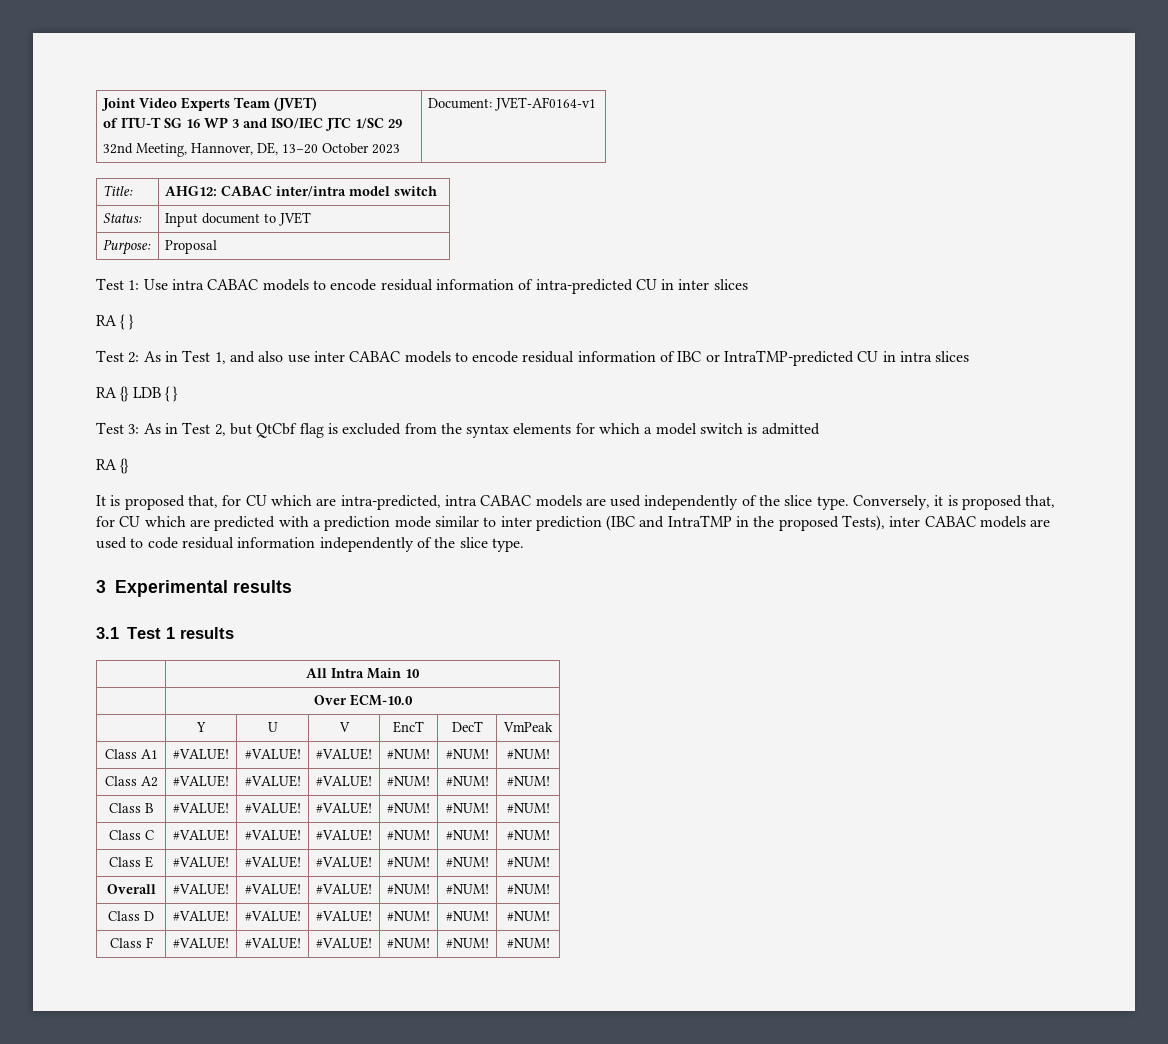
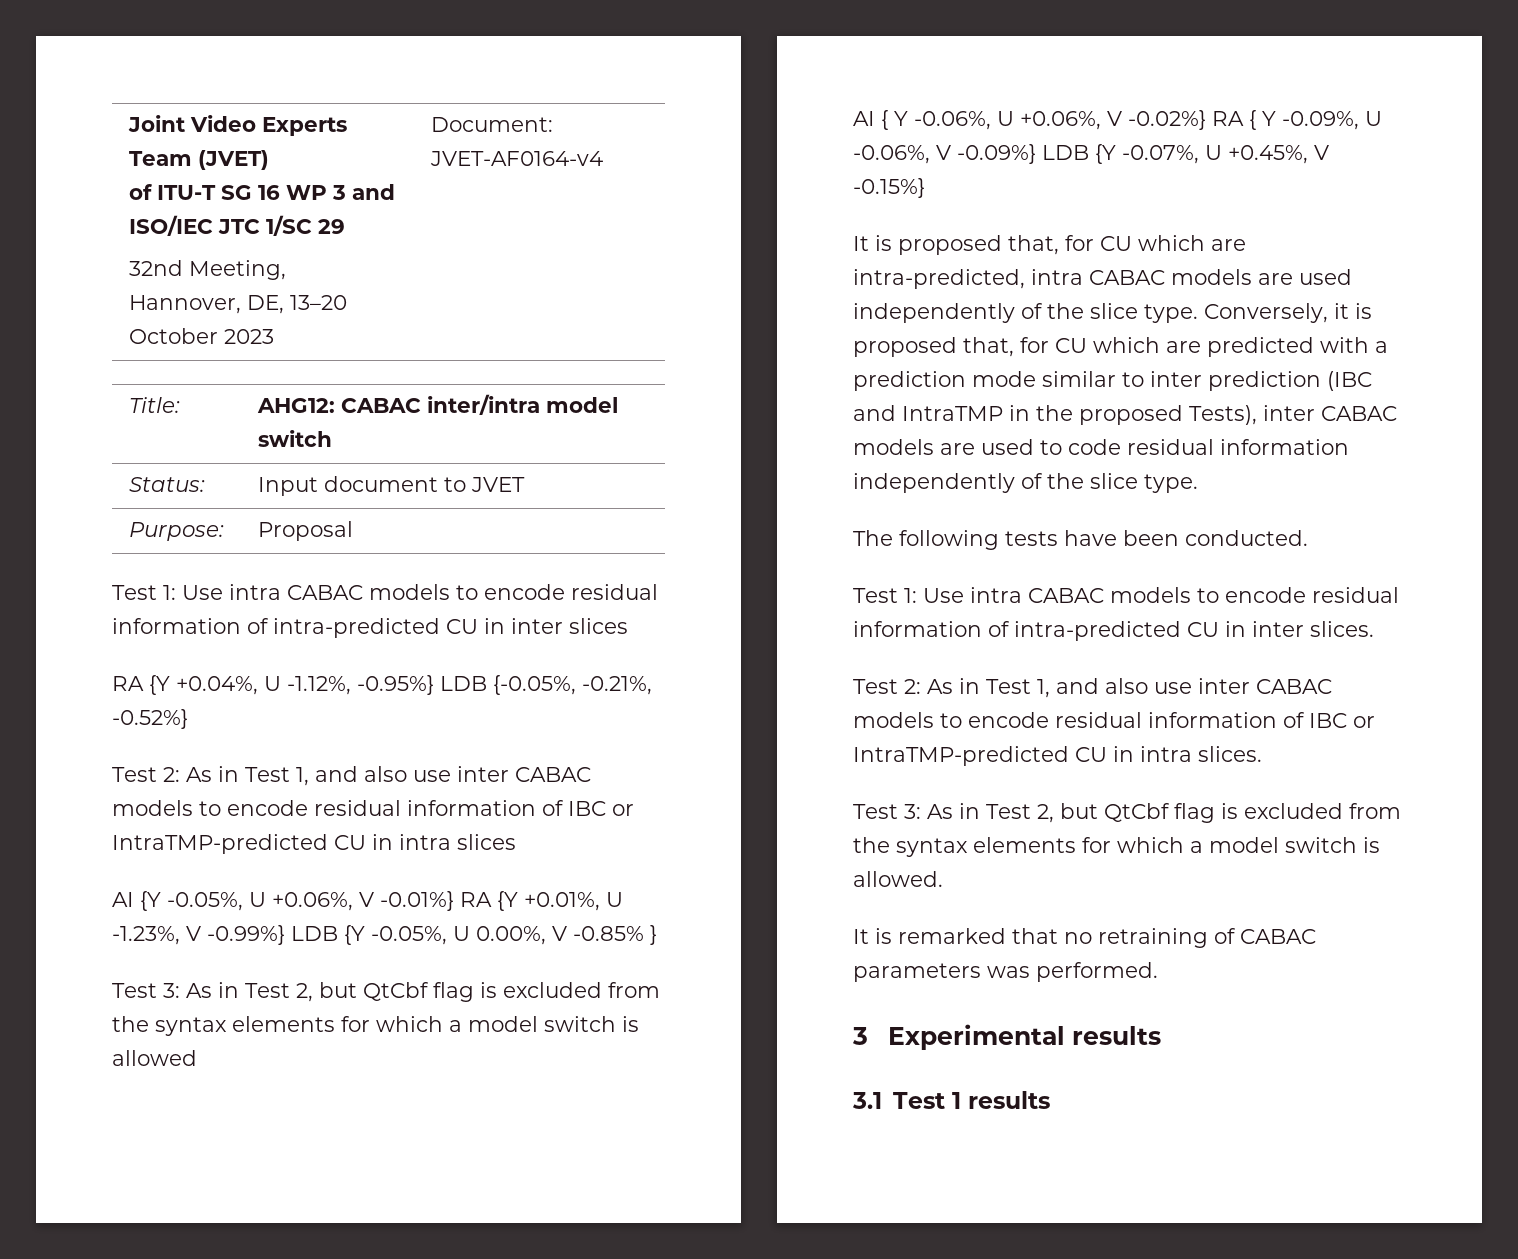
  Joint Video Experts Team (JVET)
  of ITU-T SG 16 WP 3 and ISO/IEC JTC 1/SC 29
- 32nd Meeting, Hannover, DE, 13–20 October 2023 | Document: JVET-AF0164-v1
+ 32nd Meeting, Hannover, DE, 13–20 October 2023 | Document: JVET-AF0164-v4
- RA { }
+ RA {Y +0.04%, U -1.12%, -0.95%} LDB {-0.05%, -0.21%, -0.52%}
- RA {} LDB { }
+ AI {Y -0.05%, U +0.06%, V -0.01%} RA {Y +0.01%, U -1.23%, V -0.99%} LDB {Y -0.05%, U 0.00%, V -0.85% }
- Test 3: As in Test 2, but QtCbf flag is excluded from the syntax elements for which a model switch is admitted
- RA {}
+ Test 3: As in Test 2, but QtCbf flag is excluded from the syntax elements for which a model switch is allowed
+ AI { Y -0.06%, U +0.06%, V -0.02%} RA { Y -0.09%, U -0.06%, V -0.09%} LDB {Y -0.07%, U +0.45%, V -0.15%}
+ The following tests have been conducted.
+ Test 1: Use intra CABAC models to encode residual information of intra-predicted CU in inter slices.
+ Test 2: As in Test 1, and also use inter CABAC models to encode residual information of IBC or IntraTMP-predicted CU in intra slices.
+ Test 3: As in Test 2, but QtCbf flag is excluded from the syntax elements for which a model switch is allowed.
+ It is remarked that no retraining of CABAC parameters was performed.
- | All Intra Main 10
- | Over ECM-10.0
- | Y | U | V | EncT | DecT | VmPeak
- Class A1 | #VALUE! | #VALUE! | #VALUE! | #NUM! | #NUM! | #NUM!
- Class A2 | #VALUE! | #VALUE! | #VALUE! | #NUM! | #NUM! | #NUM!
- Class B | #VALUE! | #VALUE! | #VALUE! | #NUM! | #NUM! | #NUM!
- Class C | #VALUE! | #VALUE! | #VALUE! | #NUM! | #NUM! | #NUM!
- Class E | #VALUE! | #VALUE! | #VALUE! | #NUM! | #NUM! | #NUM!
- Overall | #VALUE! | #VALUE! | #VALUE! | #NUM! | #NUM! | #NUM!
- Class D | #VALUE! | #VALUE! | #VALUE! | #NUM! | #NUM! | #NUM!
- Class F | #VALUE! | #VALUE! | #VALUE! | #NUM! | #NUM! | #NUM!

